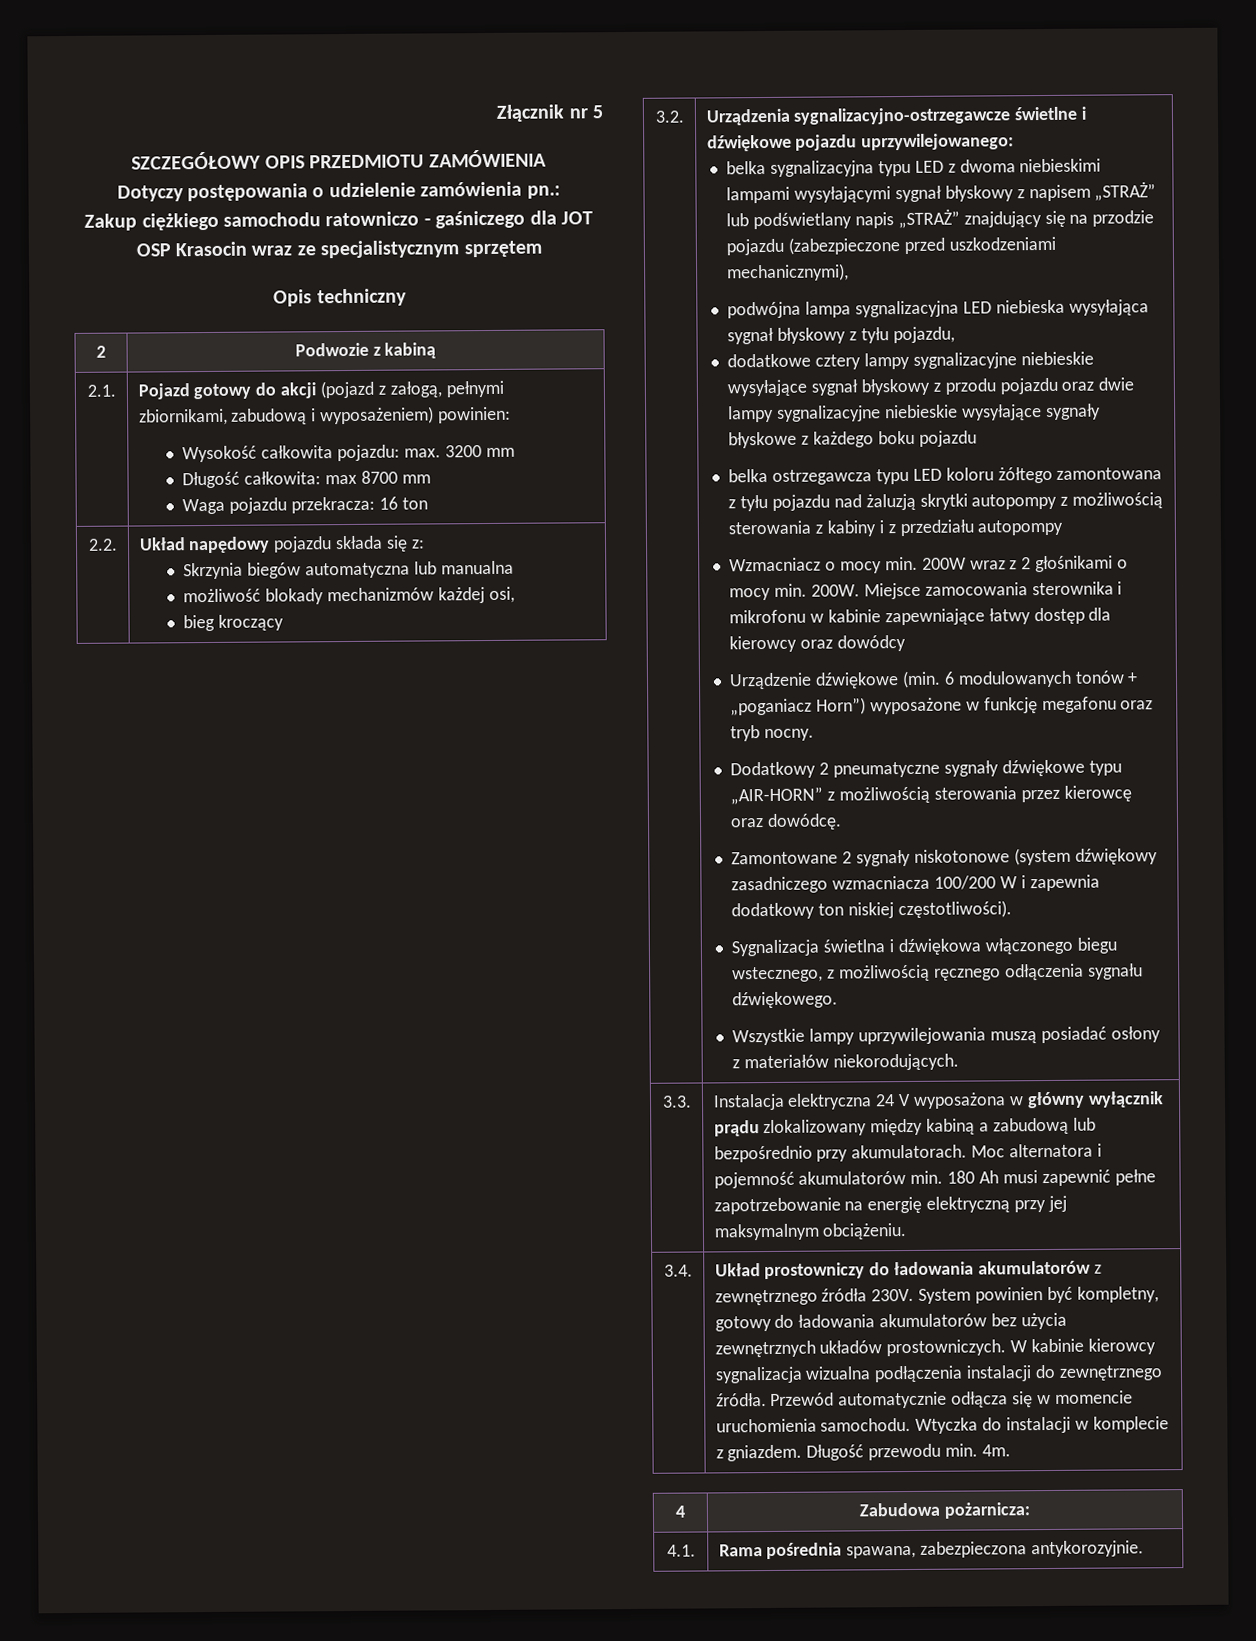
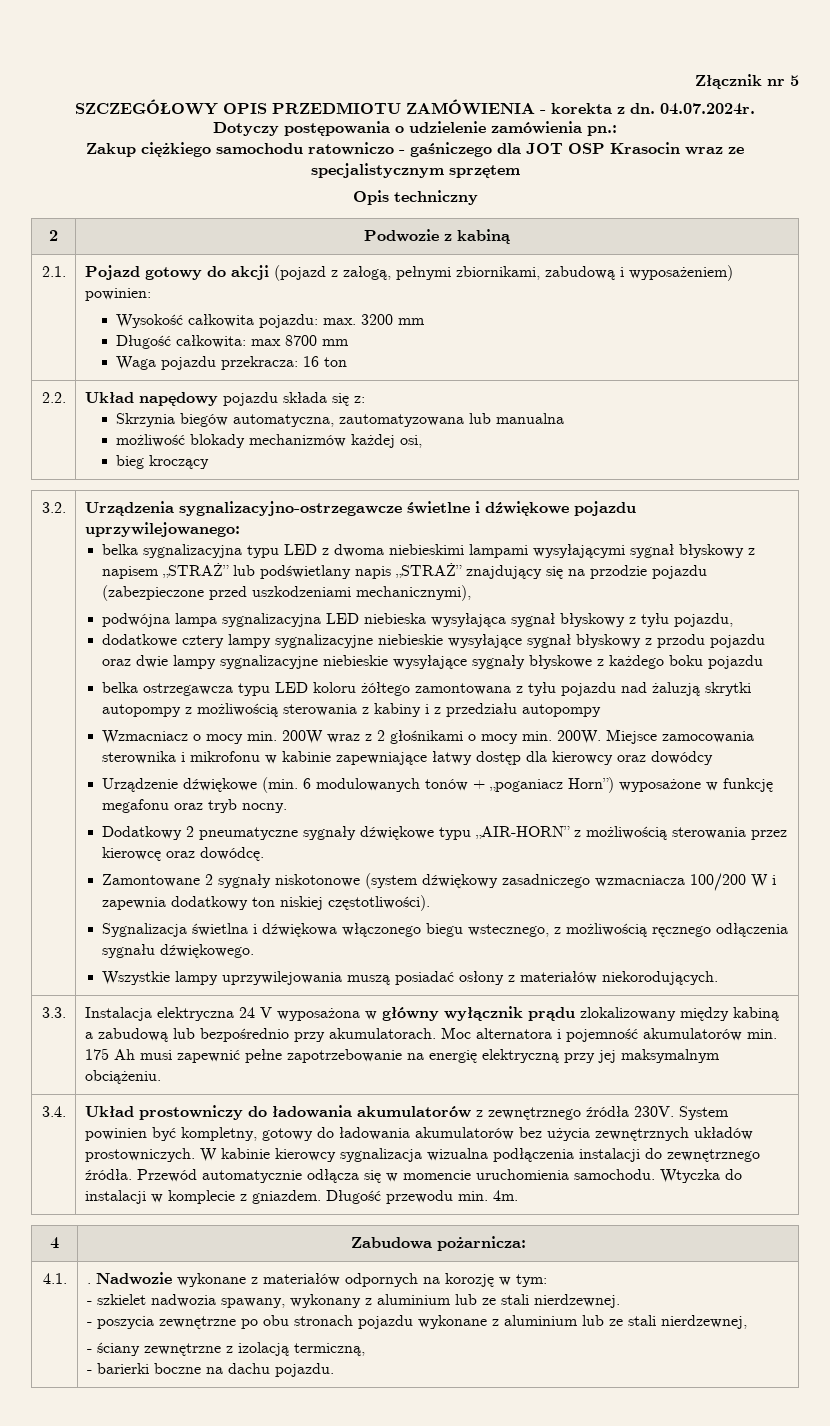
- SZCZEGÓŁOWY OPIS PRZEDMIOTU ZAMÓWIENIA
+ SZCZEGÓŁOWY OPIS PRZEDMIOTU ZAMÓWIENIA - korekta z dn. 04.07.2024r.
  2.2. | Układ napędowy pojazdu składa się z:
- Skrzynia biegów automatyczna lub manualna
+ Skrzynia biegów automatyczna, zautomatyzowana lub manualna
- 3.3. | Instalacja elektryczna 24 V wyposażona w główny wyłącznik prądu zlokalizowany między kabiną a zabudową lub bezpośrednio przy akumulatorach. Moc alternatora i pojemność akumulatorów min. 180 Ah musi zapewnić pełne zapotrzebowanie na energię elektryczną przy jej maksymalnym obciążeniu.
+ 3.3. | Instalacja elektryczna 24 V wyposażona w główny wyłącznik prądu zlokalizowany między kabiną a zabudową lub bezpośrednio przy akumulatorach. Moc alternatora i pojemność akumulatorów min. 175 Ah musi zapewnić pełne zapotrzebowanie na energię elektryczną przy jej maksymalnym obciążeniu.
- Rama pośrednia spawana, zabezpieczona antykorozyjnie.
+ . Nadwozie wykonane z materiałów odpornych na korozję w tym:
+ - szkielet nadwozia spawany, wykonany z aluminium lub ze stali nierdzewnej.
+ - poszycia zewnętrzne po obu stronach pojazdu wykonane z aluminium lub ze stali nierdzewnej,
+ - ściany zewnętrzne z izolacją termiczną,
+ - barierki boczne na dachu pojazdu.

